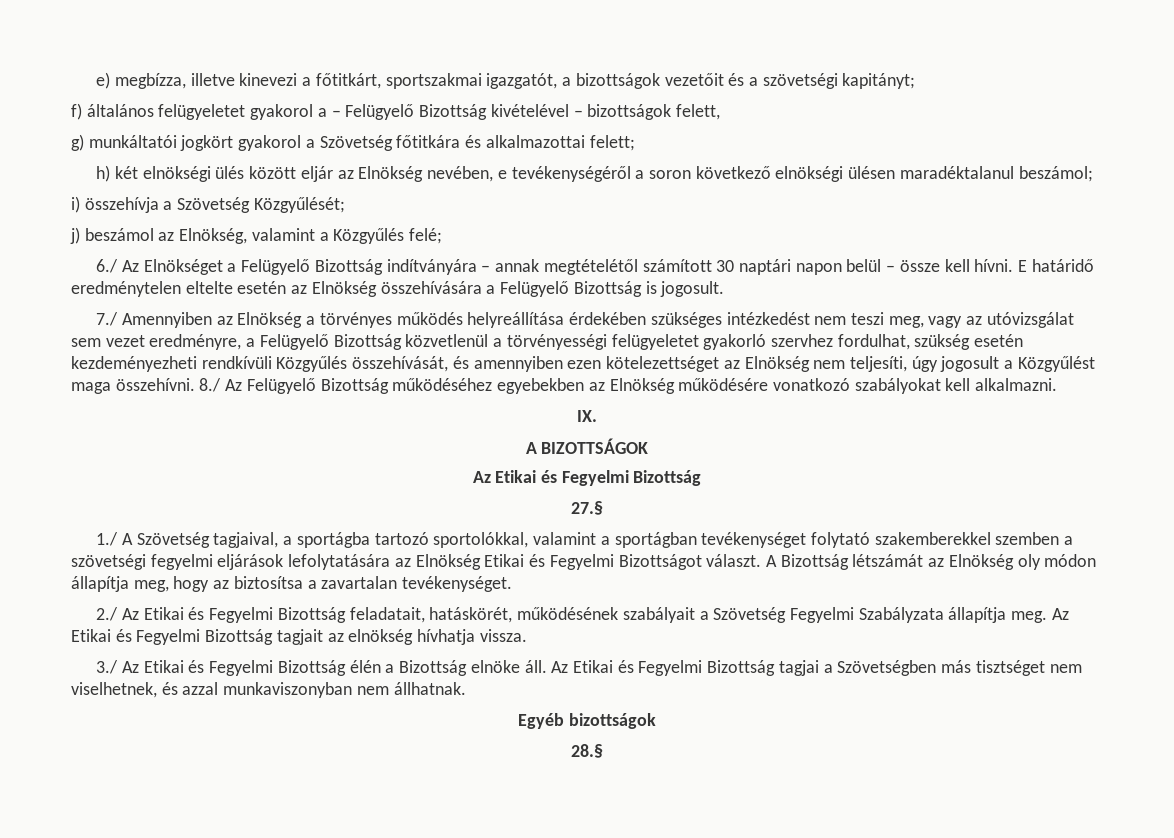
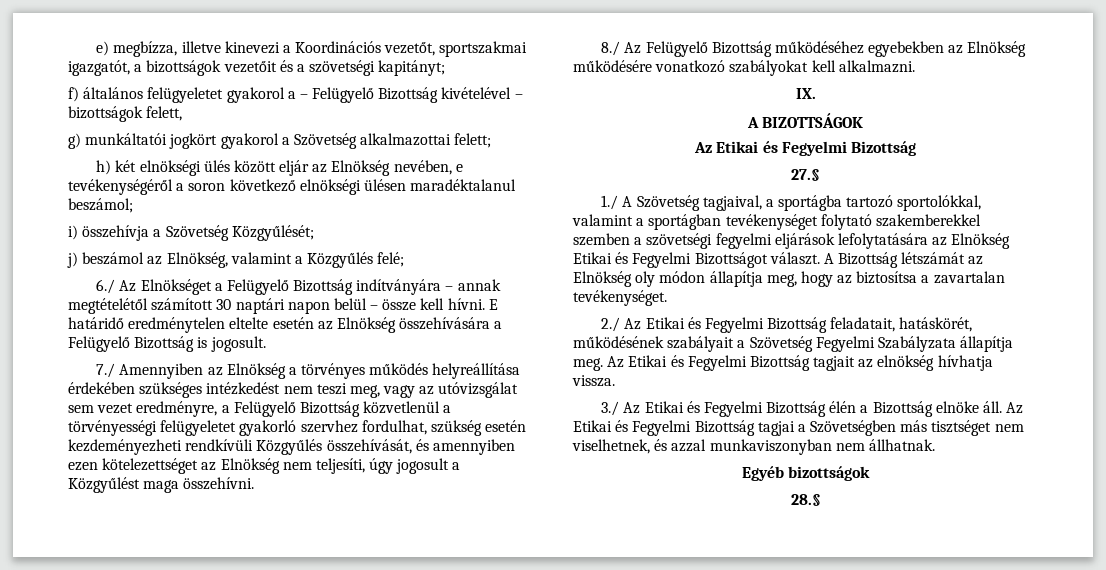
- e) megbízza, illetve kinevezi a főtitkárt, sportszakmai igazgatót, a bizottságok vezetőit és a szövetségi kapitányt;
+ e) megbízza, illetve kinevezi a Koordinációs vezetőt, sportszakmai igazgatót, a bizottságok vezetőit és a szövetségi kapitányt;
- g) munkáltatói jogkört gyakorol a Szövetség főtitkára és alkalmazottai felett;
+ g) munkáltatói jogkört gyakorol a Szövetség alkalmazottai felett;
- 7./ Amennyiben az Elnökség a törvényes működés helyreállítása érdekében szükséges intézkedést nem teszi meg, vagy az utóvizsgálat sem vezet eredményre, a Felügyelő Bizottság közvetlenül a törvényességi felügyeletet gyakorló szervhez fordulhat, szükség esetén kezdeményezheti rendkívüli Közgyűlés összehívását, és amennyiben ezen kötelezettséget az Elnökség nem teljesíti, úgy jogosult a Közgyűlést maga összehívni. 8./ Az Felügyelő Bizottság működéséhez egyebekben az Elnökség működésére vonatkozó szabályokat kell alkalmazni.
+ 7./ Amennyiben az Elnökség a törvényes működés helyreállítása érdekében szükséges intézkedést nem teszi meg, vagy az utóvizsgálat sem vezet eredményre, a Felügyelő Bizottság közvetlenül a törvényességi felügyeletet gyakorló szervhez fordulhat, szükség esetén kezdeményezheti rendkívüli Közgyűlés összehívását, és amennyiben ezen kötelezettséget az Elnökség nem teljesíti, úgy jogosult a Közgyűlést maga összehívni.
+ 8./ Az Felügyelő Bizottság működéséhez egyebekben az Elnökség működésére vonatkozó szabályokat kell alkalmazni.

